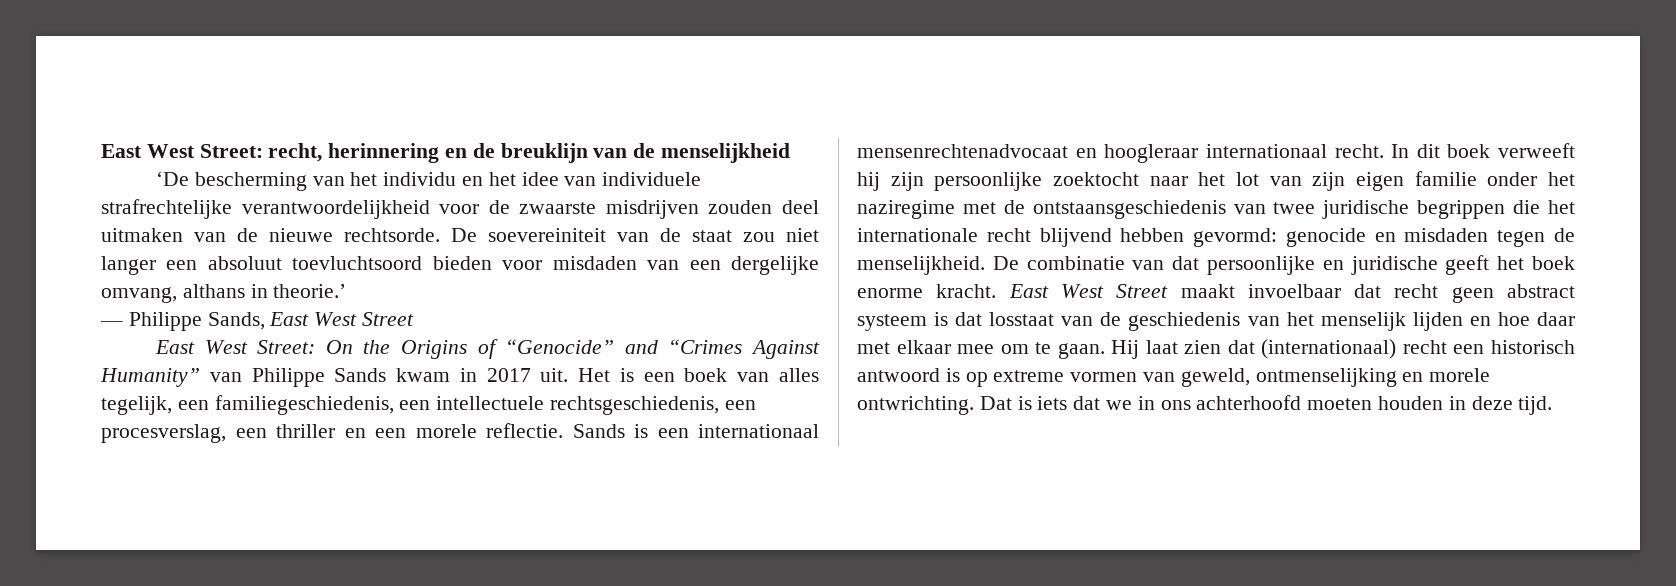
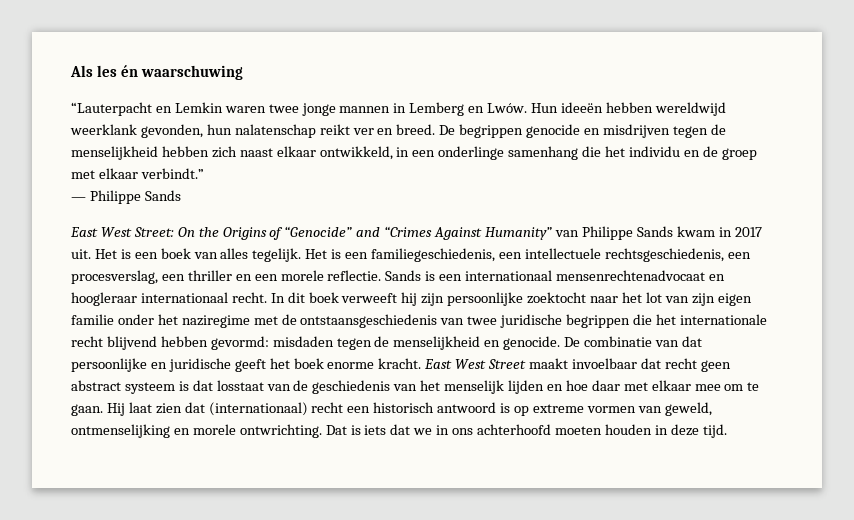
- East West Street: recht, herinnering en de breuklijn van de menselijkheid
- ‘De bescherming van het individu en het idee van individuele strafrechtelijke verantwoordelijkheid voor de zwaarste misdrijven zouden deel uitmaken van de nieuwe rechtsorde. De soevereiniteit van de staat zou niet langer een absoluut toevluchtsoord bieden voor misdaden van een dergelijke omvang, althans in theorie.’
- — Philippe Sands, East West Street
+ Als les én waarschuwing
+ “Lauterpacht en Lemkin waren twee jonge mannen in Lemberg en Lwów. Hun ideeën hebben wereldwijd weerklank gevonden, hun nalatenschap reikt ver en breed. De begrippen genocide en misdrijven tegen de menselijkheid hebben zich naast elkaar ontwikkeld, in een onderlinge samenhang die het individu en de groep met elkaar verbindt.”
+ — Philippe Sands
- Het is een boek van alles tegelijk, een familiegeschiedenis, een intellectuele rechtsgeschiedenis, een procesverslag, een thriller en een morele reflectie.
+ Het is een boek van alles tegelijk. Het is een familiegeschiedenis, een intellectuele rechtsgeschiedenis, een procesverslag, een thriller en een morele reflectie.
- In dit boek verweeft hij zijn persoonlijke zoektocht naar het lot van zijn eigen familie onder het naziregime met de ontstaansgeschiedenis van twee juridische begrippen die het internationale recht blijvend hebben gevormd: genocide en misdaden tegen de menselijkheid.
+ In dit boek verweeft hij zijn persoonlijke zoektocht naar het lot van zijn eigen familie onder het naziregime met de ontstaansgeschiedenis van twee juridische begrippen die het internationale recht blijvend hebben gevormd: misdaden tegen de menselijkheid en genocide.

